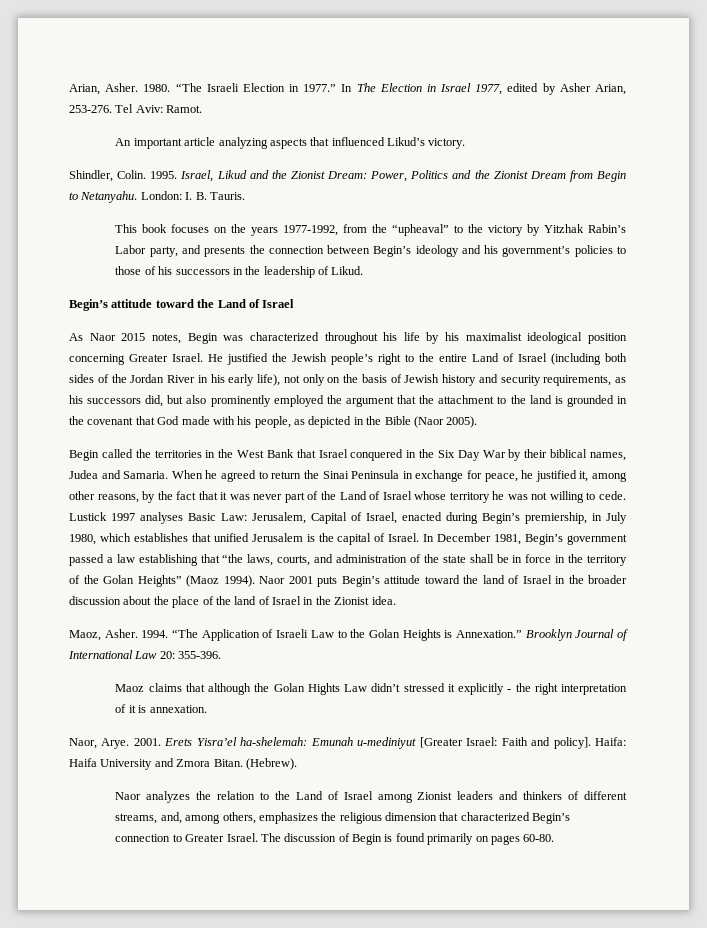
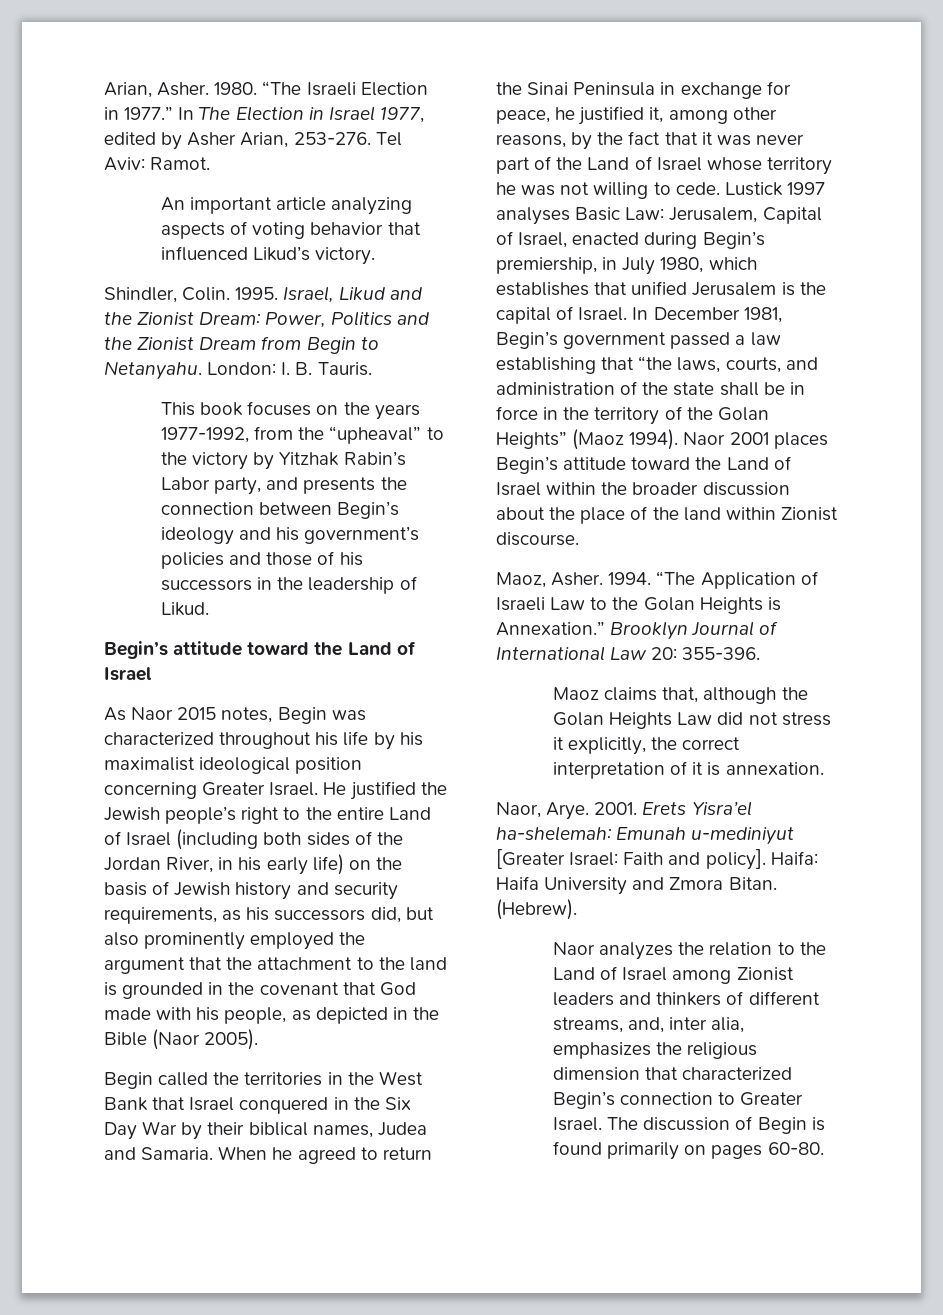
- An important article analyzing aspects that influenced Likud’s victory.
+ An important article analyzing aspects of voting behavior that influenced Likud’s victory.
- This book focuses on the years 1977-1992, from the “upheaval” to the victory by Yitzhak Rabin’s Labor party, and presents the connection between Begin’s ideology and his government’s policies to those of his successors in the leadership of Likud.
+ This book focuses on the years 1977-1992, from the “upheaval” to the victory by Yitzhak Rabin’s Labor party, and presents the connection between Begin’s ideology and his government’s policies and those of his successors in the leadership of Likud.
- He justified the Jewish people’s right to the entire Land of Israel (including both sides of the Jordan River in his early life), not only on the basis of Jewish history and security requirements, as his successors did, but also prominently employed the argument that the attachment to the land is grounded in the covenant that God made with his people, as depicted in the Bible (Naor 2005).
+ He justified the Jewish people’s right to the entire Land of Israel (including both sides of the Jordan River, in his early life) on the basis of Jewish history and security requirements, as his successors did, but also prominently employed the argument that the attachment to the land is grounded in the covenant that God made with his people, as depicted in the Bible (Naor 2005).
- Naor 2001 puts Begin’s attitude toward the land of Israel in the broader discussion about the place of the land of Israel in the Zionist idea.
+ Naor 2001 places Begin’s attitude toward the Land of Israel within the broader discussion about the place of the land within Zionist discourse.
- Maoz claims that although the Golan Hights Law didn’t stressed it explicitly - the right interpretation of it is annexation.
+ Maoz claims that, although the Golan Heights Law did not stress it explicitly, the correct interpretation of it is annexation.
- Naor analyzes the relation to the Land of Israel among Zionist leaders and thinkers of different streams, and, among others, emphasizes the religious dimension that characterized Begin’s connection to Greater Israel.
+ Naor analyzes the relation to the Land of Israel among Zionist leaders and thinkers of different streams, and, inter alia, emphasizes the religious dimension that characterized Begin’s connection to Greater Israel.

